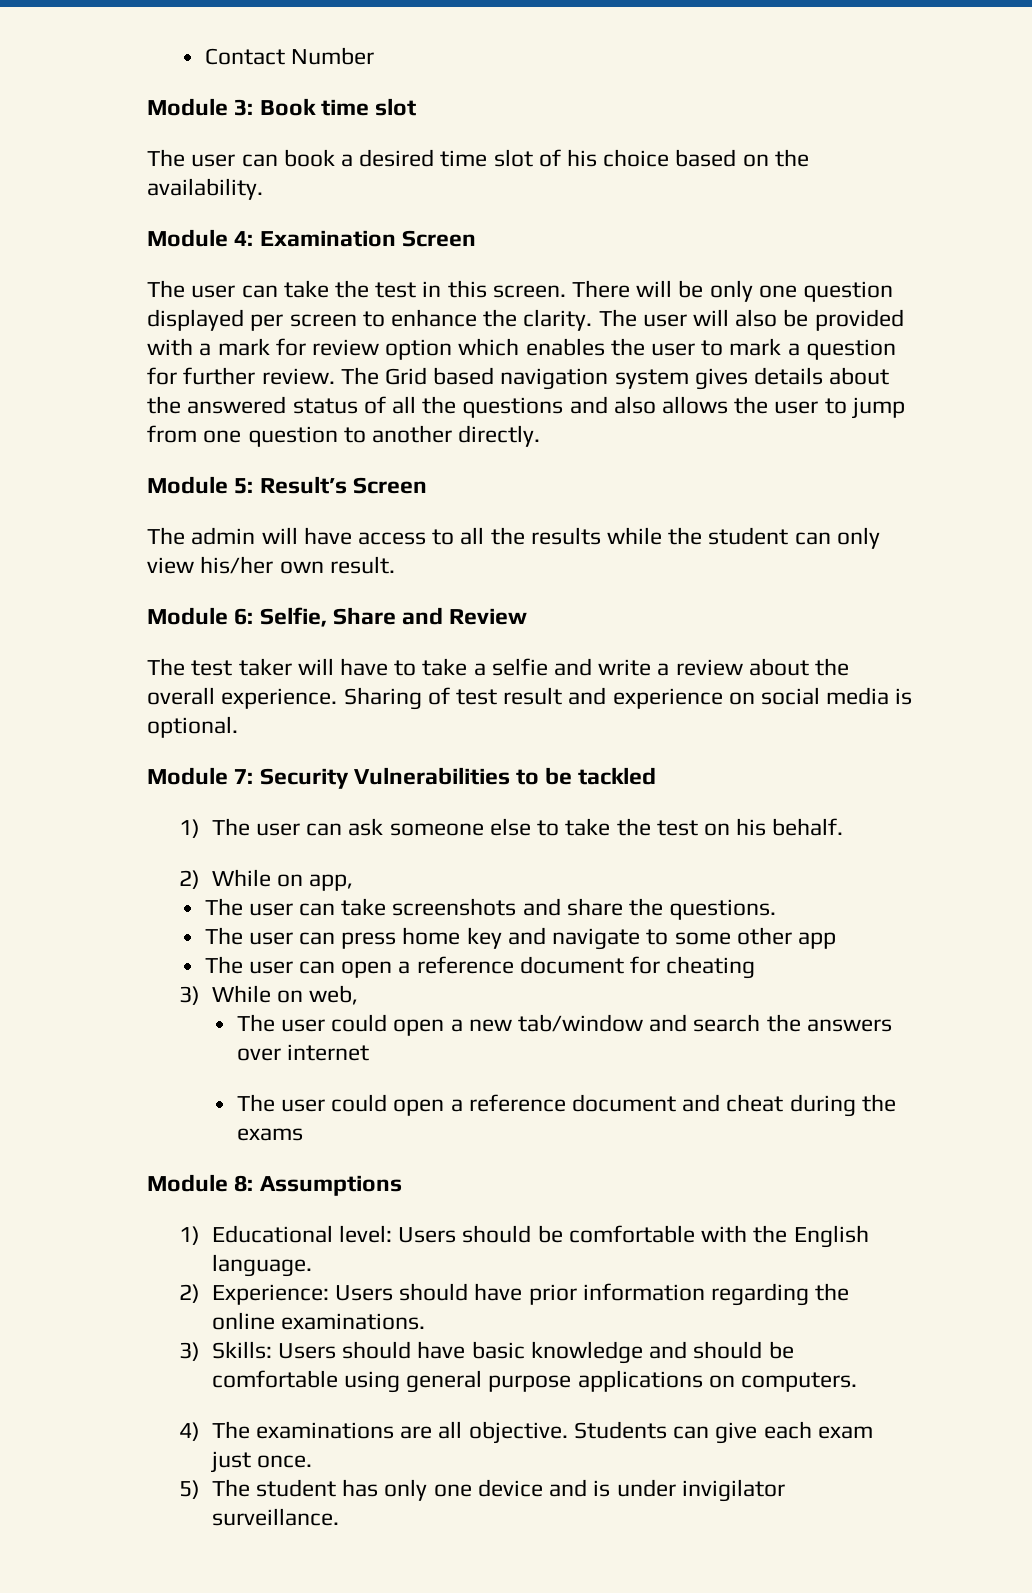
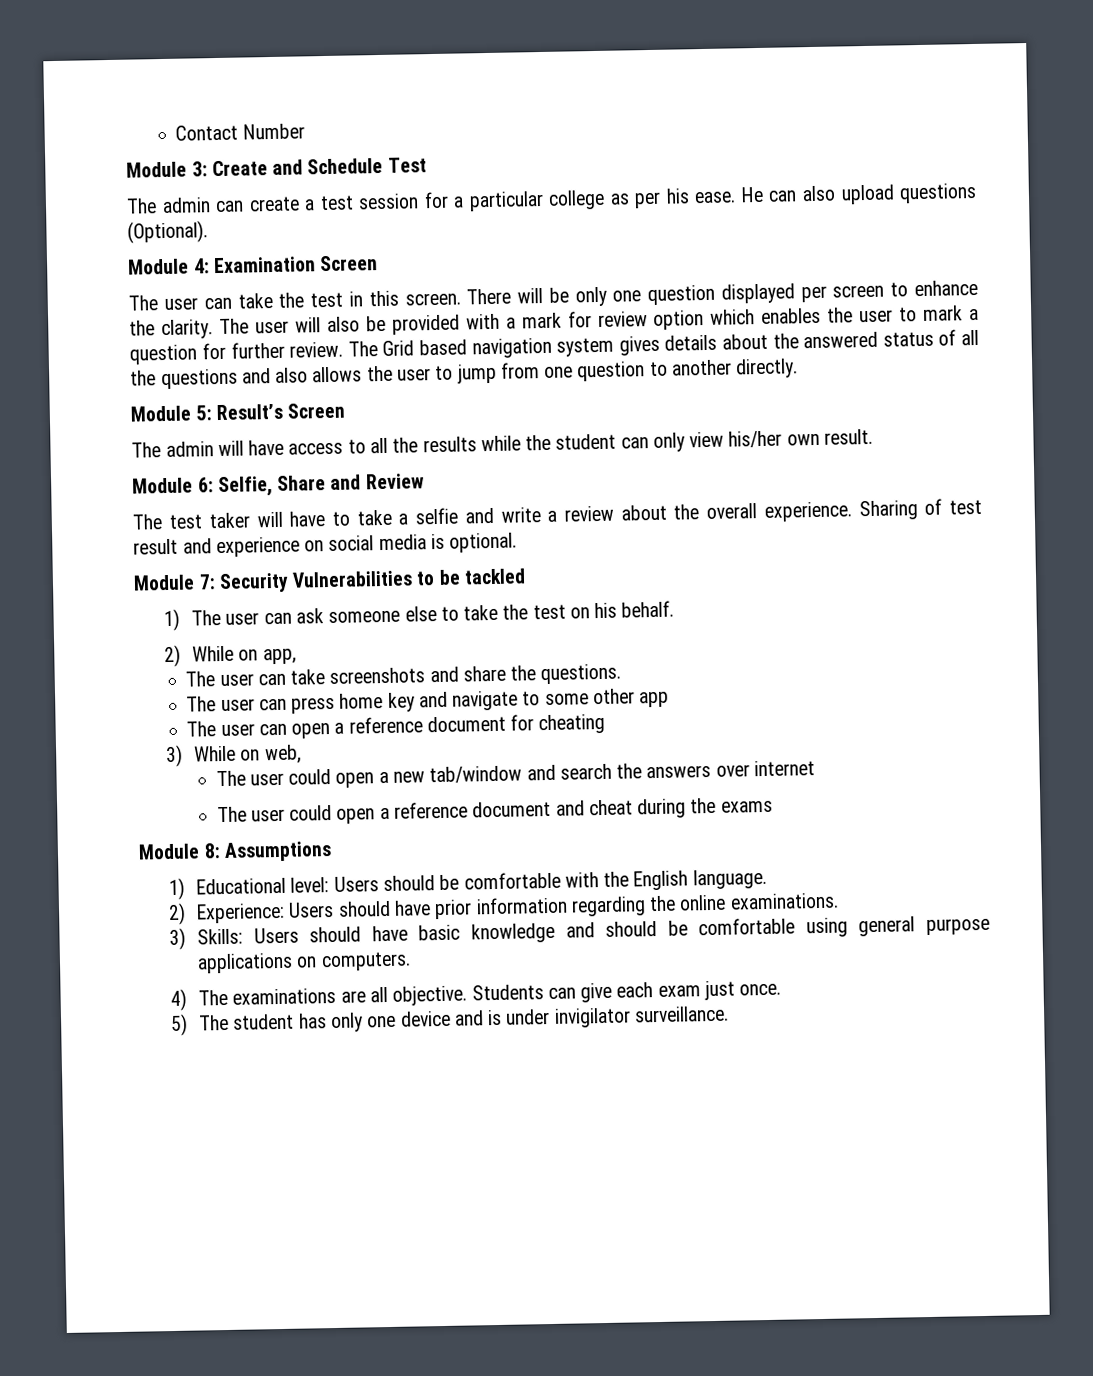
- Module 3: Book time slot
- The user can book a desired time slot of his choice based on the availability.
+ Module 3: Create and Schedule Test
+ The admin can create a test session for a particular college as per his ease. He can also upload questions (Optional).

